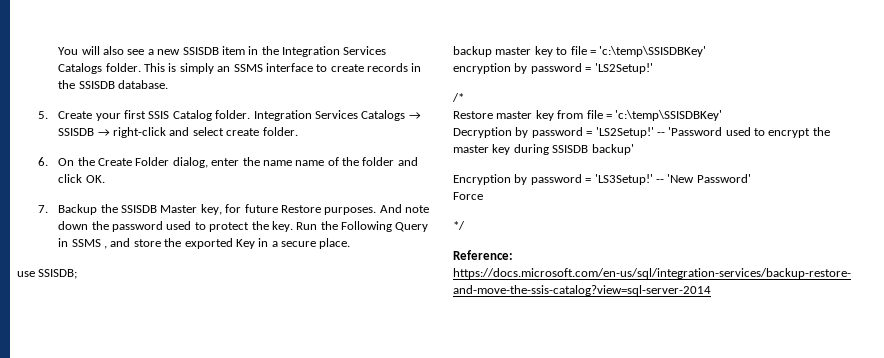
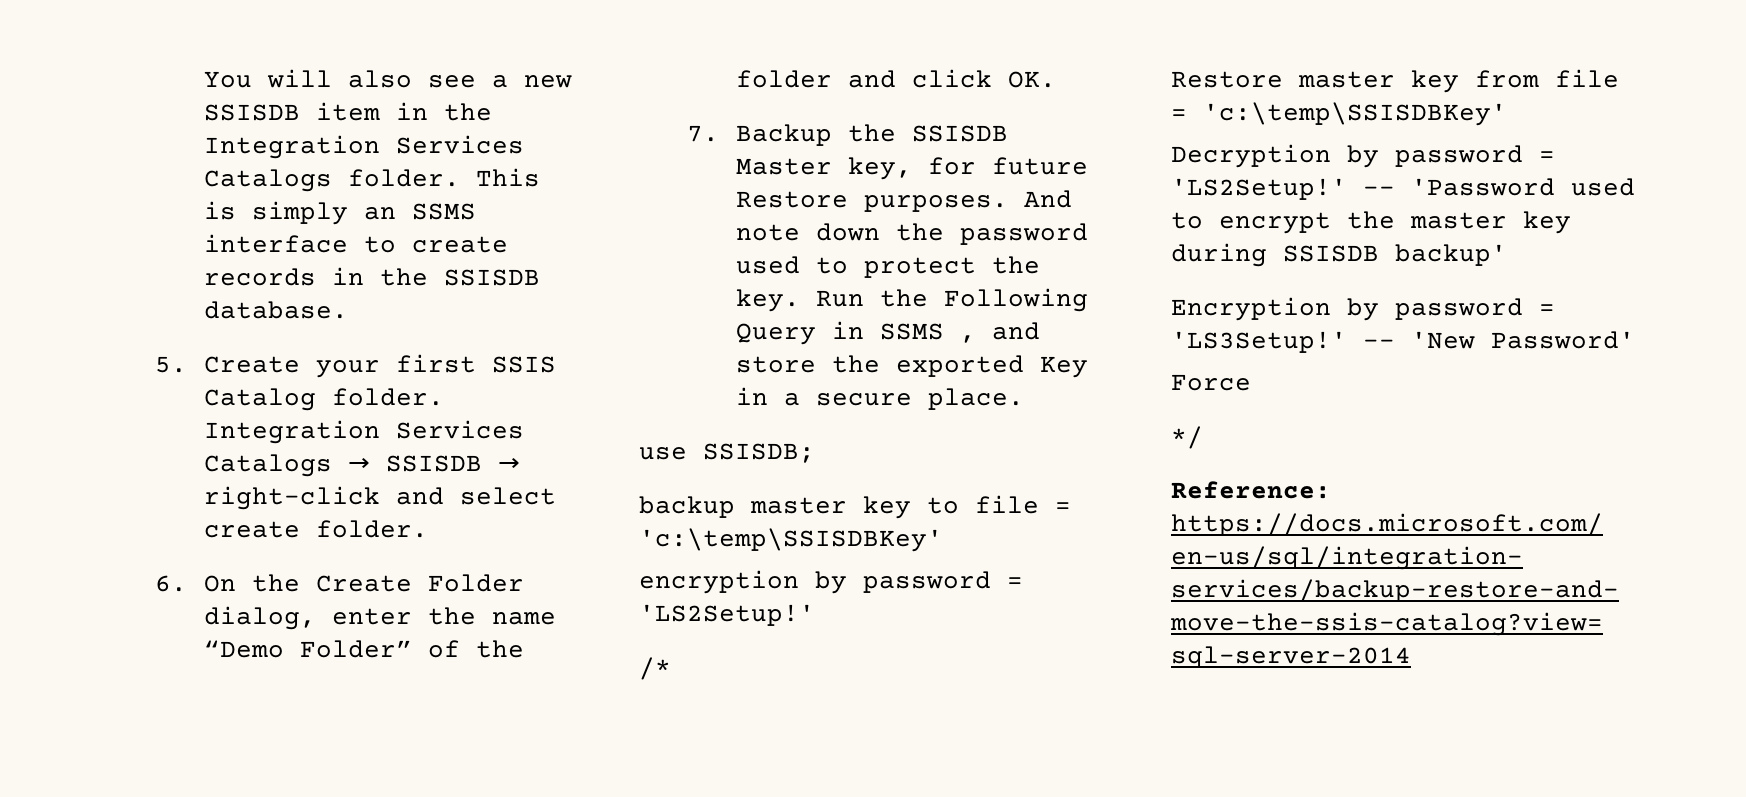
- 6. On the Create Folder dialog, enter the name name of the folder and click OK.
+ 6. On the Create Folder dialog, enter the name “Demo Folder” of the folder and click OK.

